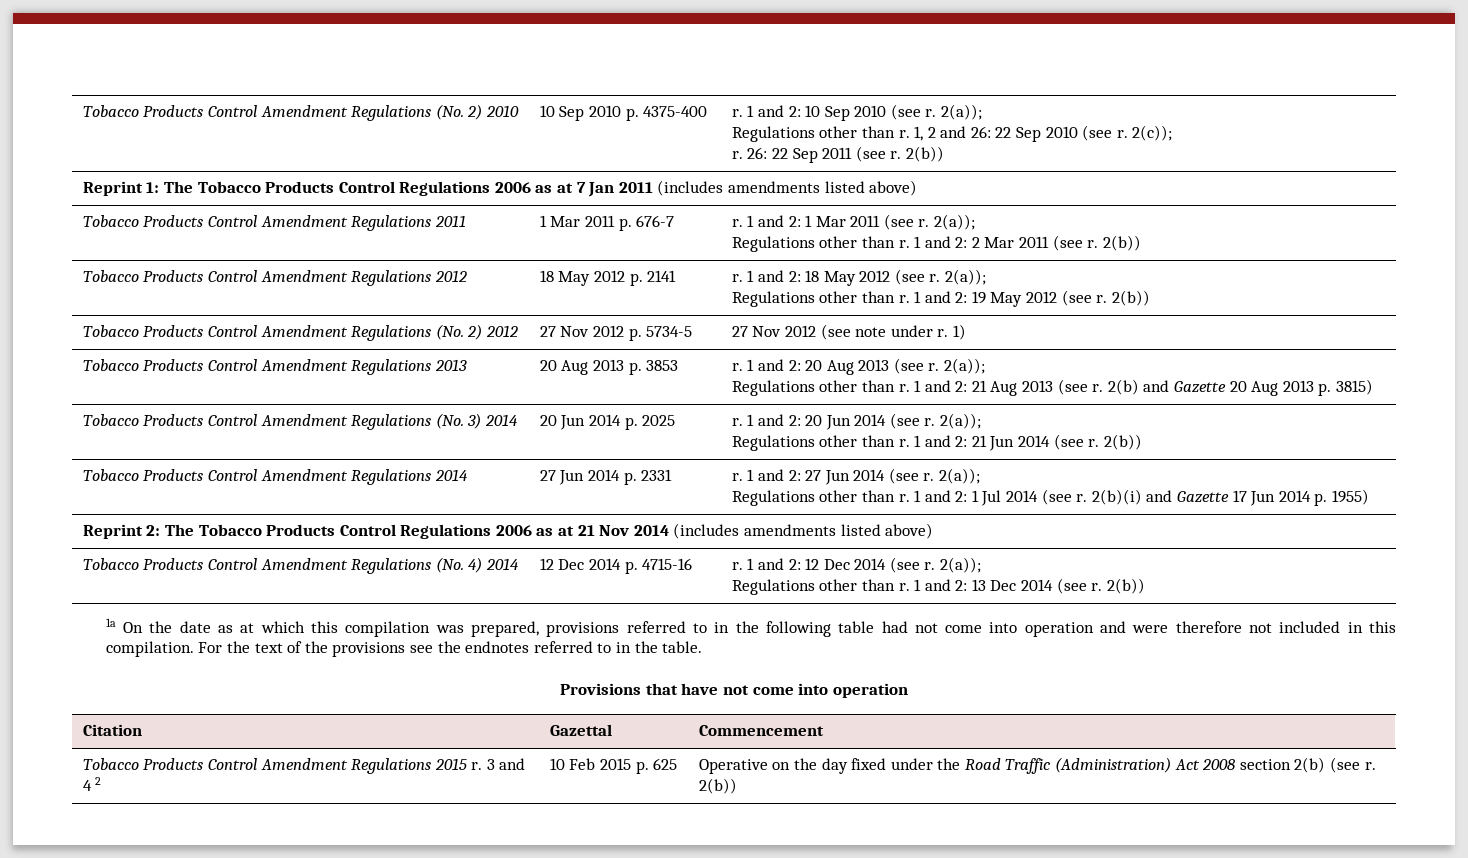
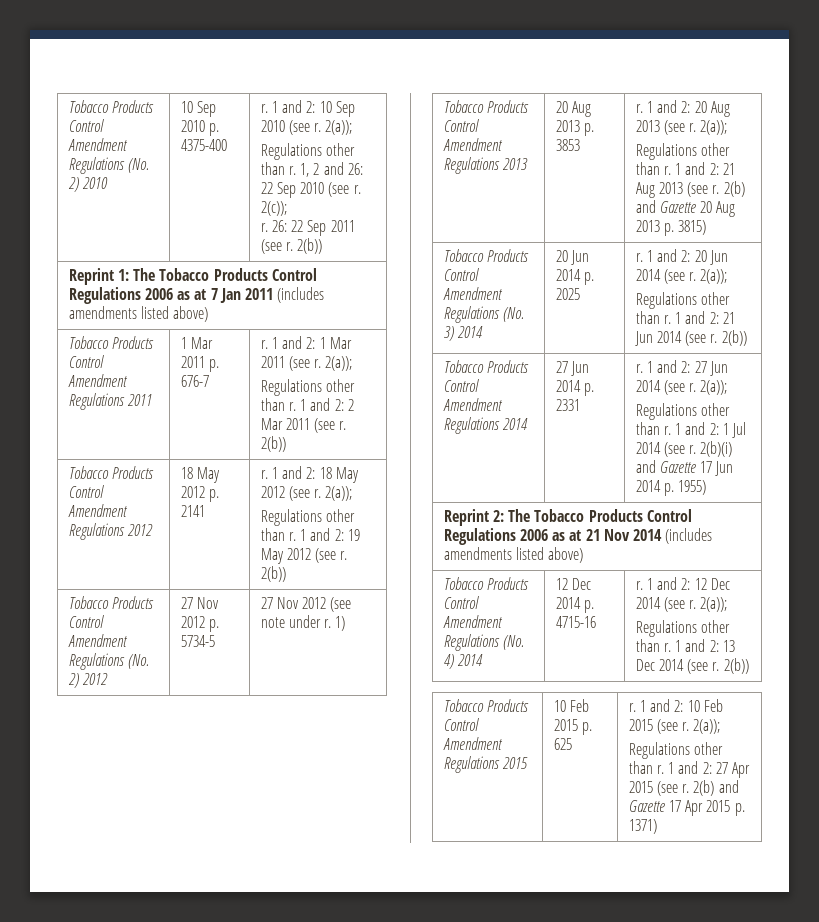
- 1a On the date as at which this compilation was prepared, provisions referred to in the following table had not come into operation and were therefore not included in this compilation. For the text of the provisions see the endnotes referred to in the table.
- Provisions that have not come into operation
- Citation | Gazettal | Commencement
- Tobacco Products Control Amendment Regulations 2015 r. 3 and 4 2
+ Tobacco Products Control Amendment Regulations 2015
- Operative on the day fixed under the Road Traffic (Administration) Act 2008 section 2(b) (see r. 2(b))
+ r. 1 and 2: 10 Feb 2015 (see r. 2(a));
+ Regulations other than r. 1 and 2: 27 Apr 2015 (see r. 2(b) and Gazette 17 Apr 2015 p. 1371)

